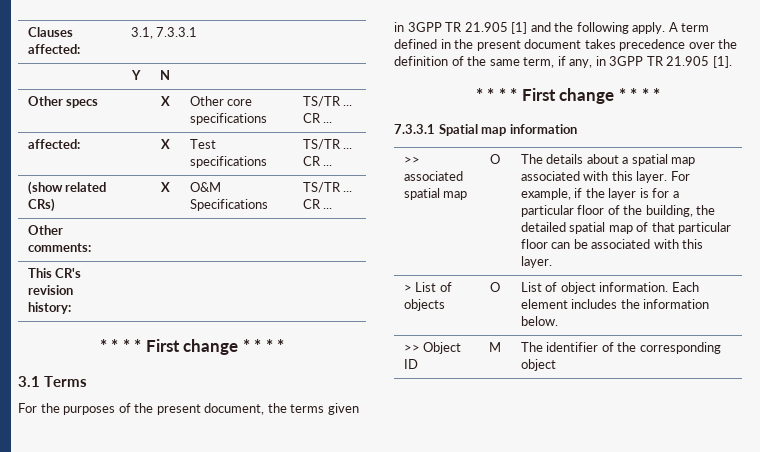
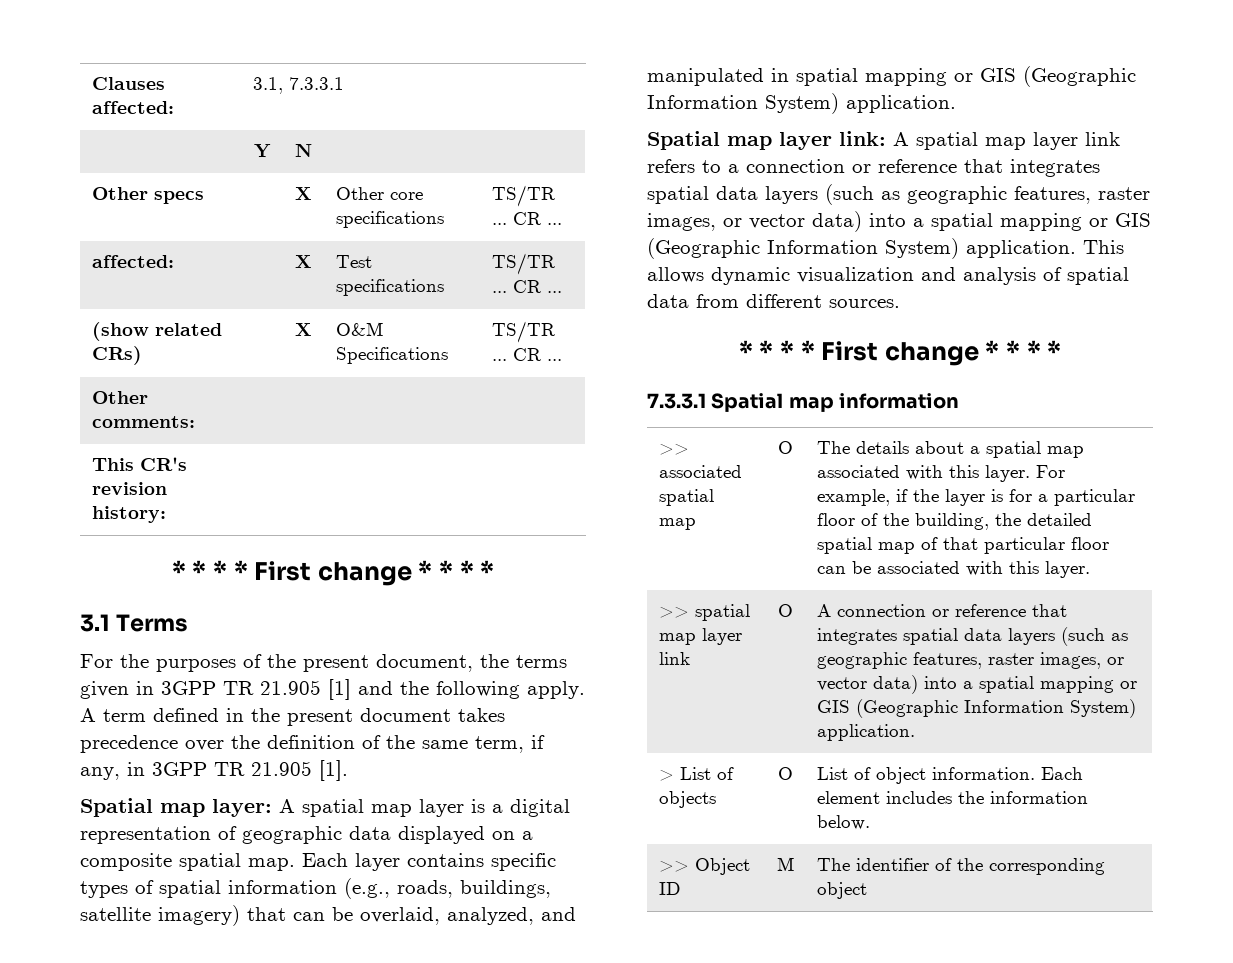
+ Spatial map layer: A spatial map layer is a digital representation of geographic data displayed on a composite spatial map. Each layer contains specific types of spatial information (e.g., roads, buildings, satellite imagery) that can be overlaid, analyzed, and manipulated in spatial mapping or GIS (Geographic Information System) application.
+ Spatial map layer link: A spatial map layer link refers to a connection or reference that integrates spatial data layers (such as geographic features, raster images, or vector data) into a spatial mapping or GIS (Geographic Information System) application. This allows dynamic visualization and analysis of spatial data from different sources.
+ >> spatial map layer link | O | A connection or reference that integrates spatial data layers (such as geographic features, raster images, or vector data) into a spatial mapping or GIS (Geographic Information System) application.

